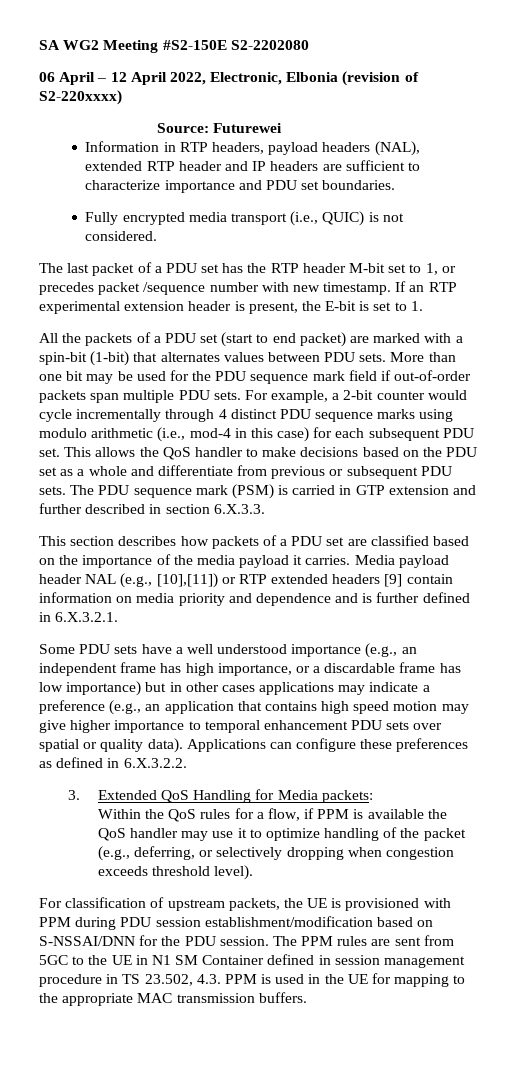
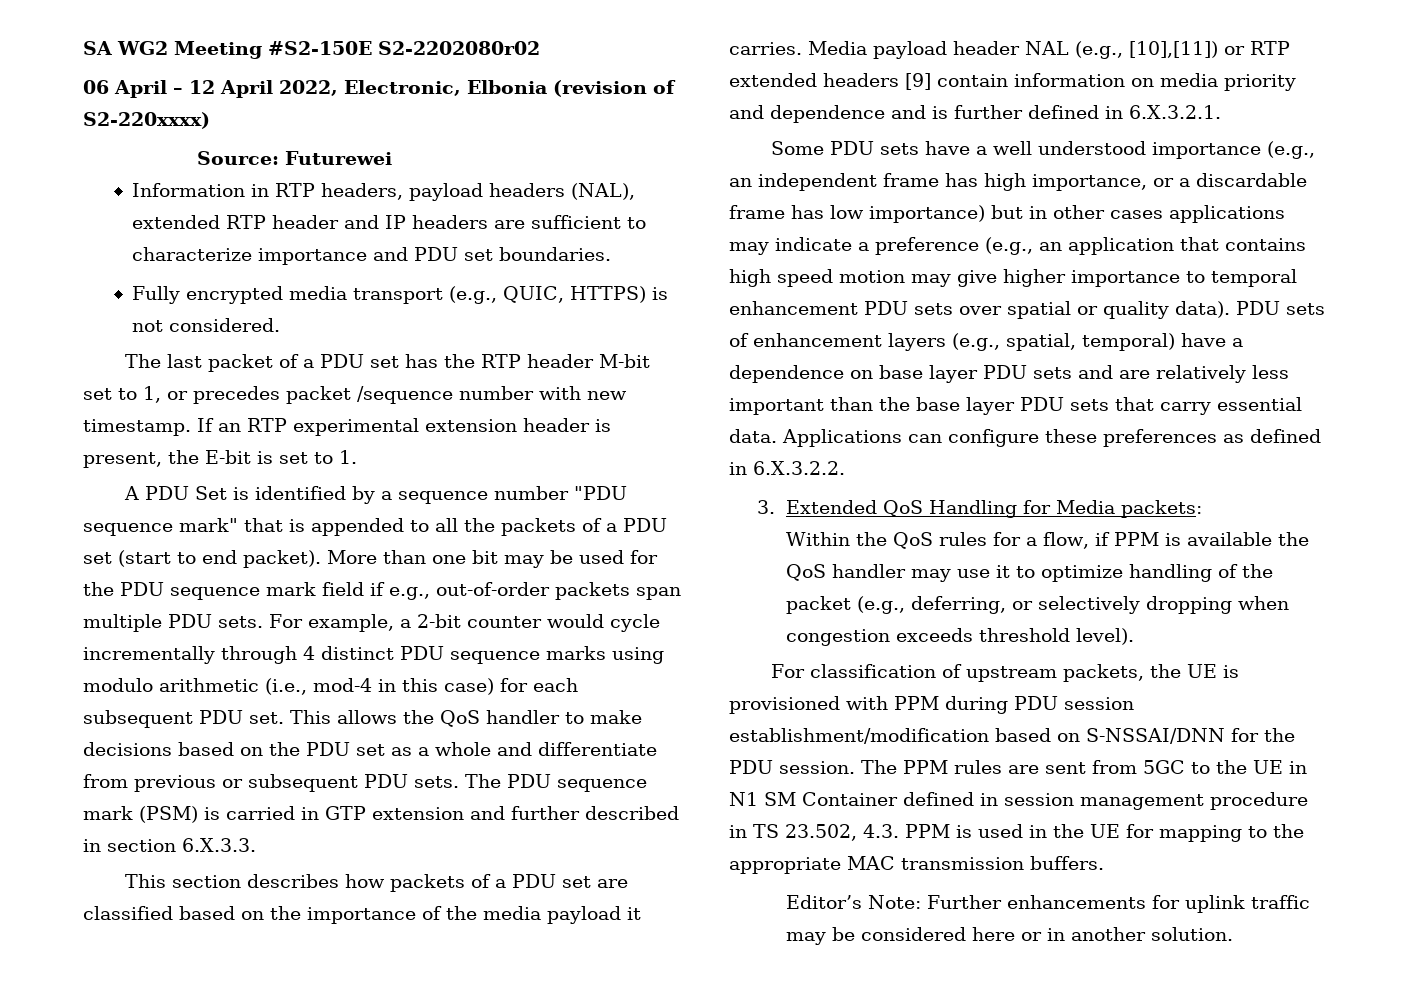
- SA WG2 Meeting #S2-150E S2-2202080
+ SA WG2 Meeting #S2-150E S2-2202080r02
- Fully encrypted media transport (i.e., QUIC) is not considered.
+ Fully encrypted media transport (e.g., QUIC, HTTPS) is not considered.
- All the packets of a PDU set (start to end packet) are marked with a spin-bit (1-bit) that alternates values between PDU sets.
+ A PDU Set is identified by a sequence number "PDU sequence mark" that is appended to all the packets of a PDU set (start to end packet).
- More than one bit may be used for the PDU sequence mark field if out-of-order packets span multiple PDU sets.
+ More than one bit may be used for the PDU sequence mark field if e.g., out-of-order packets span multiple PDU sets.
+ PDU sets of enhancement layers (e.g., spatial, temporal) have a dependence on base layer PDU sets and are relatively less important than the base layer PDU sets that carry essential data.
+ Editor’s Note: Further enhancements for uplink traffic may be considered here or in another solution.

